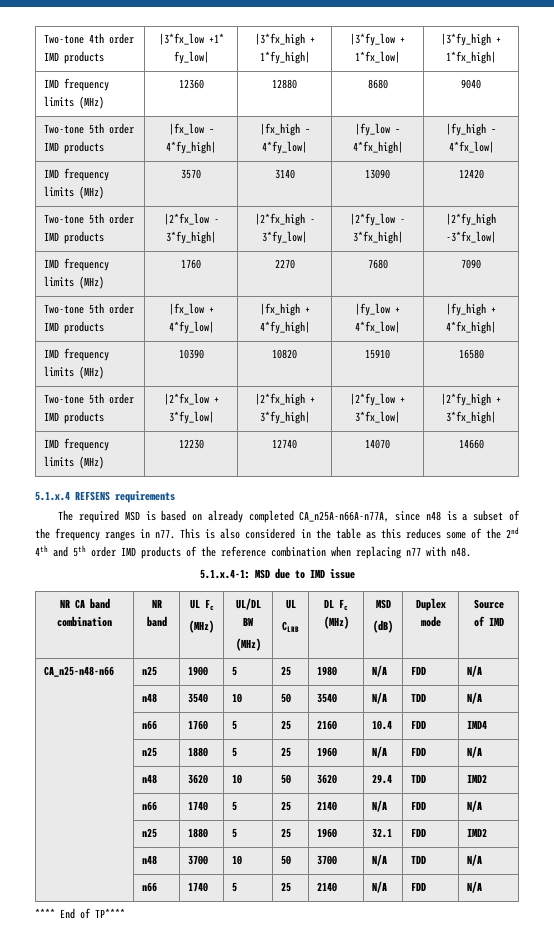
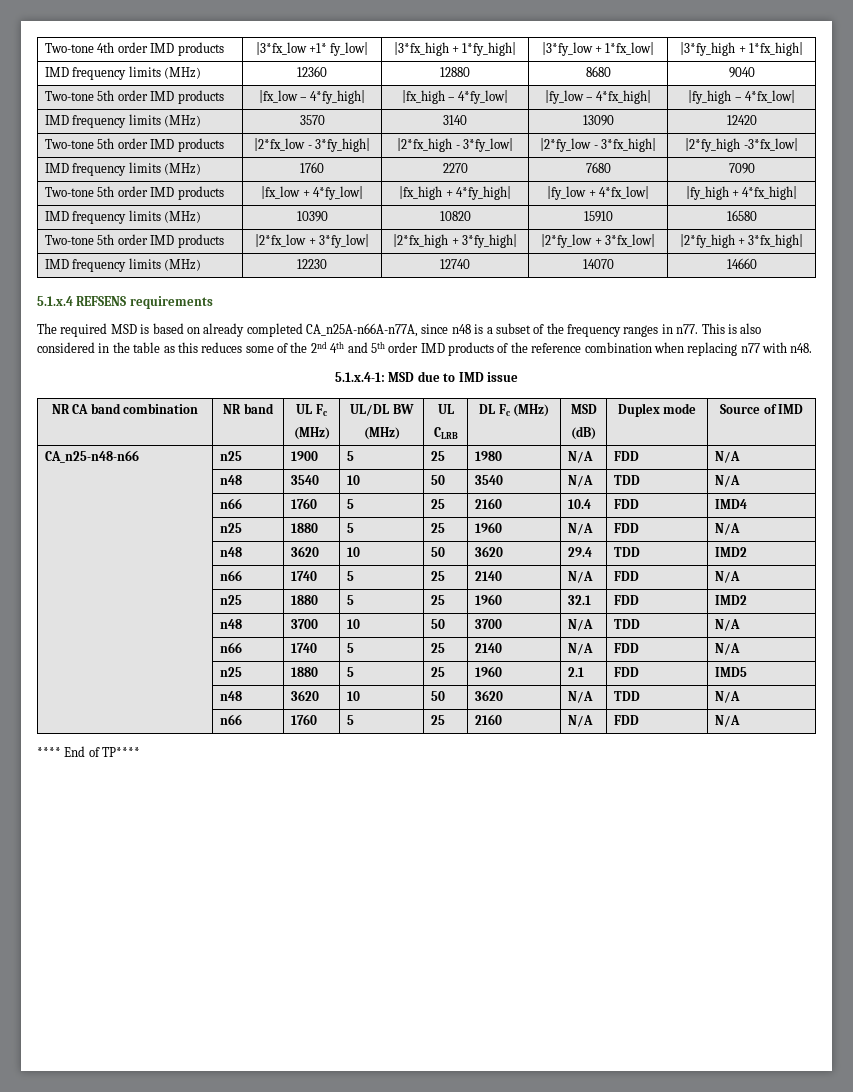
+ | n25 | 1880 | 5 | 25 | 1960 | 2.1 | FDD | IMD5
+ | n48 | 3620 | 10 | 50 | 3620 | N/A | TDD | N/A
+ | n66 | 1760 | 5 | 25 | 2160 | N/A | FDD | N/A

